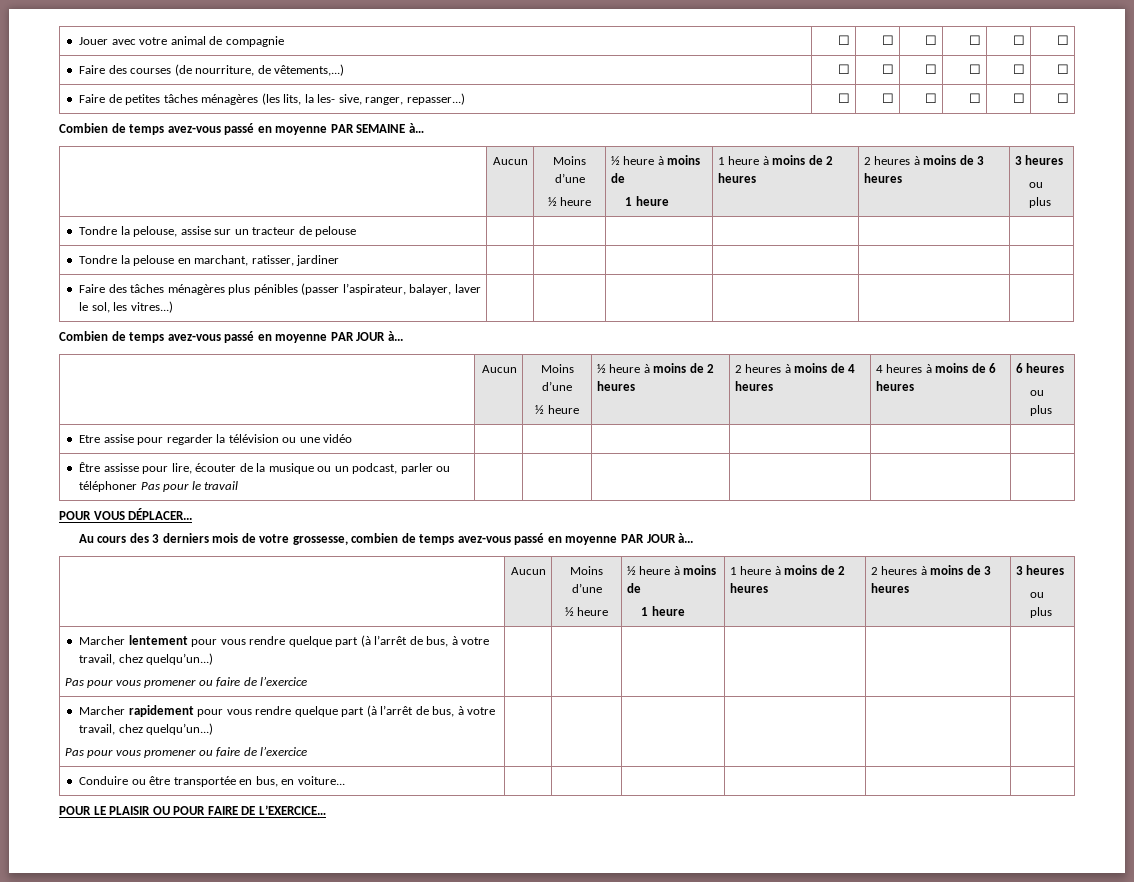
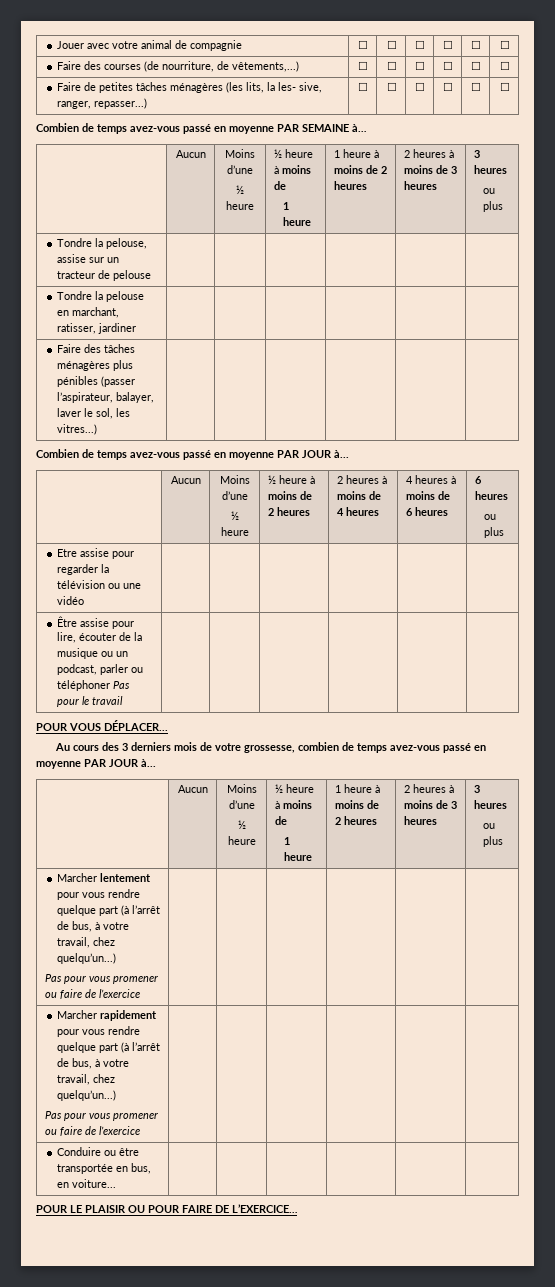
- Être assisse pour lire, écouter de la musique ou un podcast, parler ou téléphoner Pas pour le travail | | | | | |
+ Être assise pour lire, écouter de la musique ou un podcast, parler ou téléphoner Pas pour le travail | | | | | |

